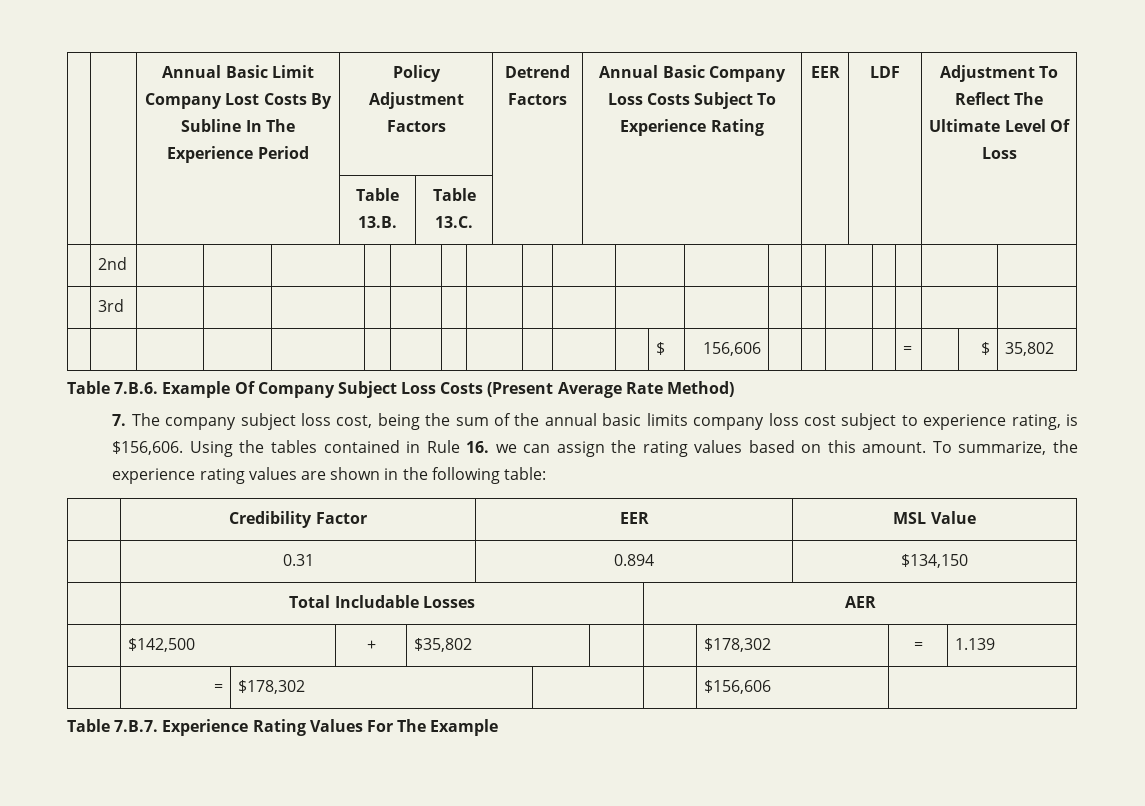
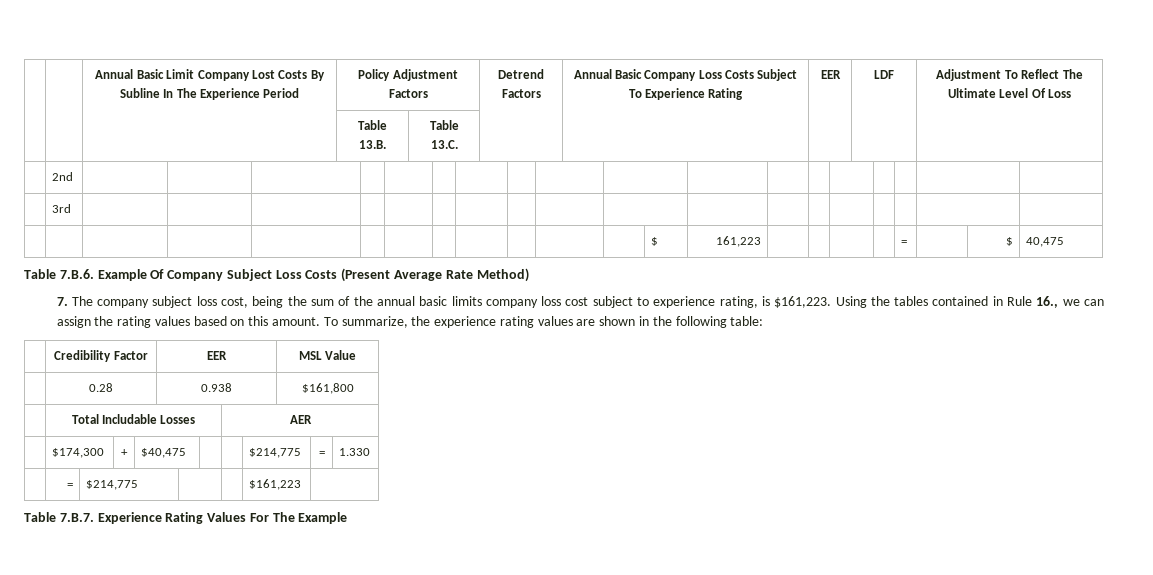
- | | | | | | | | | | | | $ | 156,606 | | | | | = | | $ | 35,802
+ | | | | | | | | | | | | $ | 161,223 | | | | | = | | $ | 40,475
- 7. The company subject loss cost, being the sum of the annual basic limits company loss cost subject to experience rating, is $156,606.
+ 7. The company subject loss cost, being the sum of the annual basic limits company loss cost subject to experience rating, is $161,223.
- Using the tables contained in Rule 16. we can assign the rating values based on this amount.
+ Using the tables contained in Rule 16., we can assign the rating values based on this amount.
- | 0.31 | 0.894 | $134,150
+ | 0.28 | 0.938 | $161,800
- | $142,500 | + | $35,802 | | | $178,302 | = | 1.139
- | = | $178,302 | | | $156,606 |
+ | $174,300 | + | $40,475 | | | $214,775 | = | 1.330
+ | = | $214,775 | | | $161,223 |

